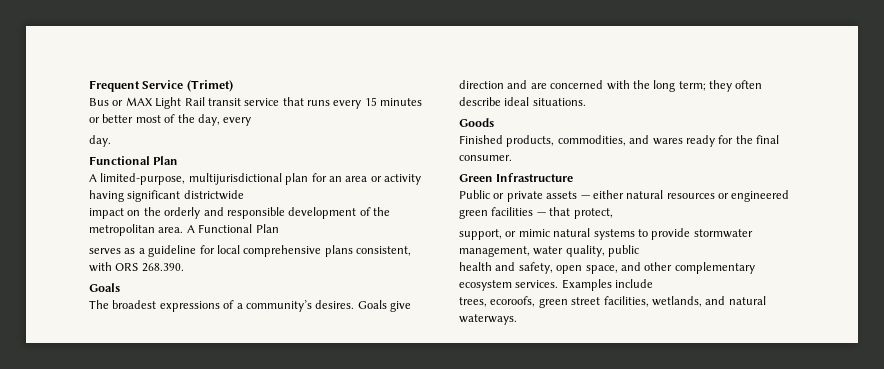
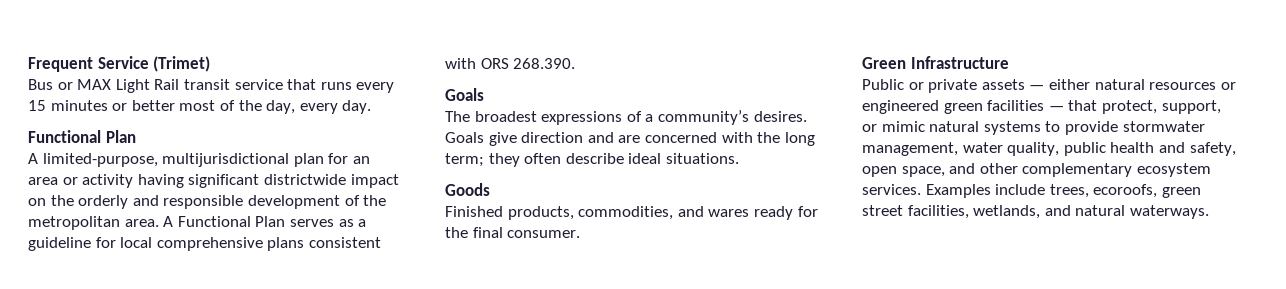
- Bus or MAX Light Rail transit service that runs every 15 minutes or better most of the day, every
- day.
+ Bus or MAX Light Rail transit service that runs every 15 minutes or better most of the day, every day.
- A limited-purpose, multijurisdictional plan for an area or activity having significant districtwide
- impact on the orderly and responsible development of the metropolitan area.
+ A limited-purpose, multijurisdictional plan for an area or activity having significant districtwide impact on the orderly and responsible development of the metropolitan area.
- A Functional Plan
- serves as a guideline for local comprehensive plans consistent, with ORS 268.390.
+ A Functional Plan serves as a guideline for local comprehensive plans consistent with ORS 268.390.
- Public or private assets — either natural resources or engineered green facilities — that protect,
- support, or mimic natural systems to provide stormwater management, water quality, public
- health and safety, open space, and other complementary ecosystem services.
+ Public or private assets — either natural resources or engineered green facilities — that protect, support, or mimic natural systems to provide stormwater management, water quality, public health and safety, open space, and other complementary ecosystem services.
- Examples include
- trees, ecoroofs, green street facilities, wetlands, and natural waterways.
+ Examples include trees, ecoroofs, green street facilities, wetlands, and natural waterways.

